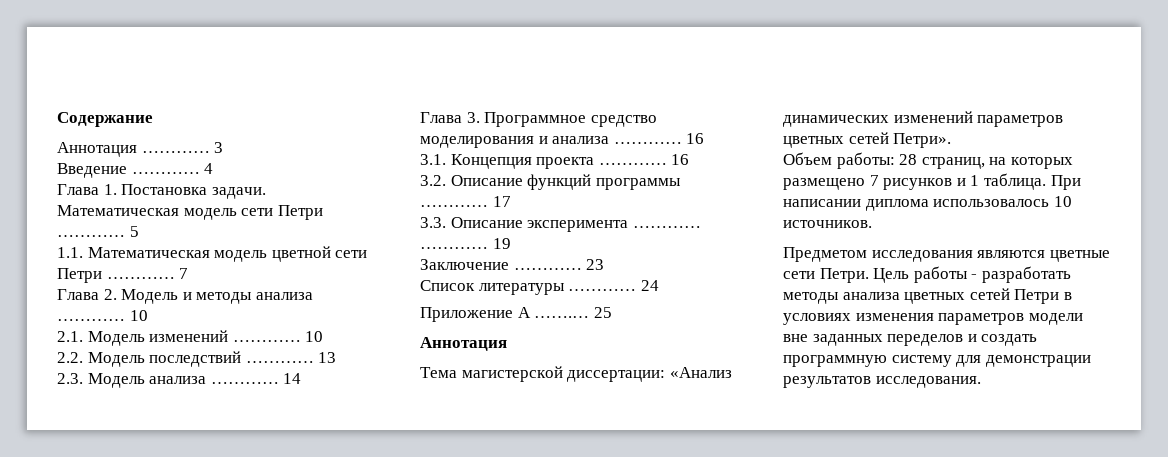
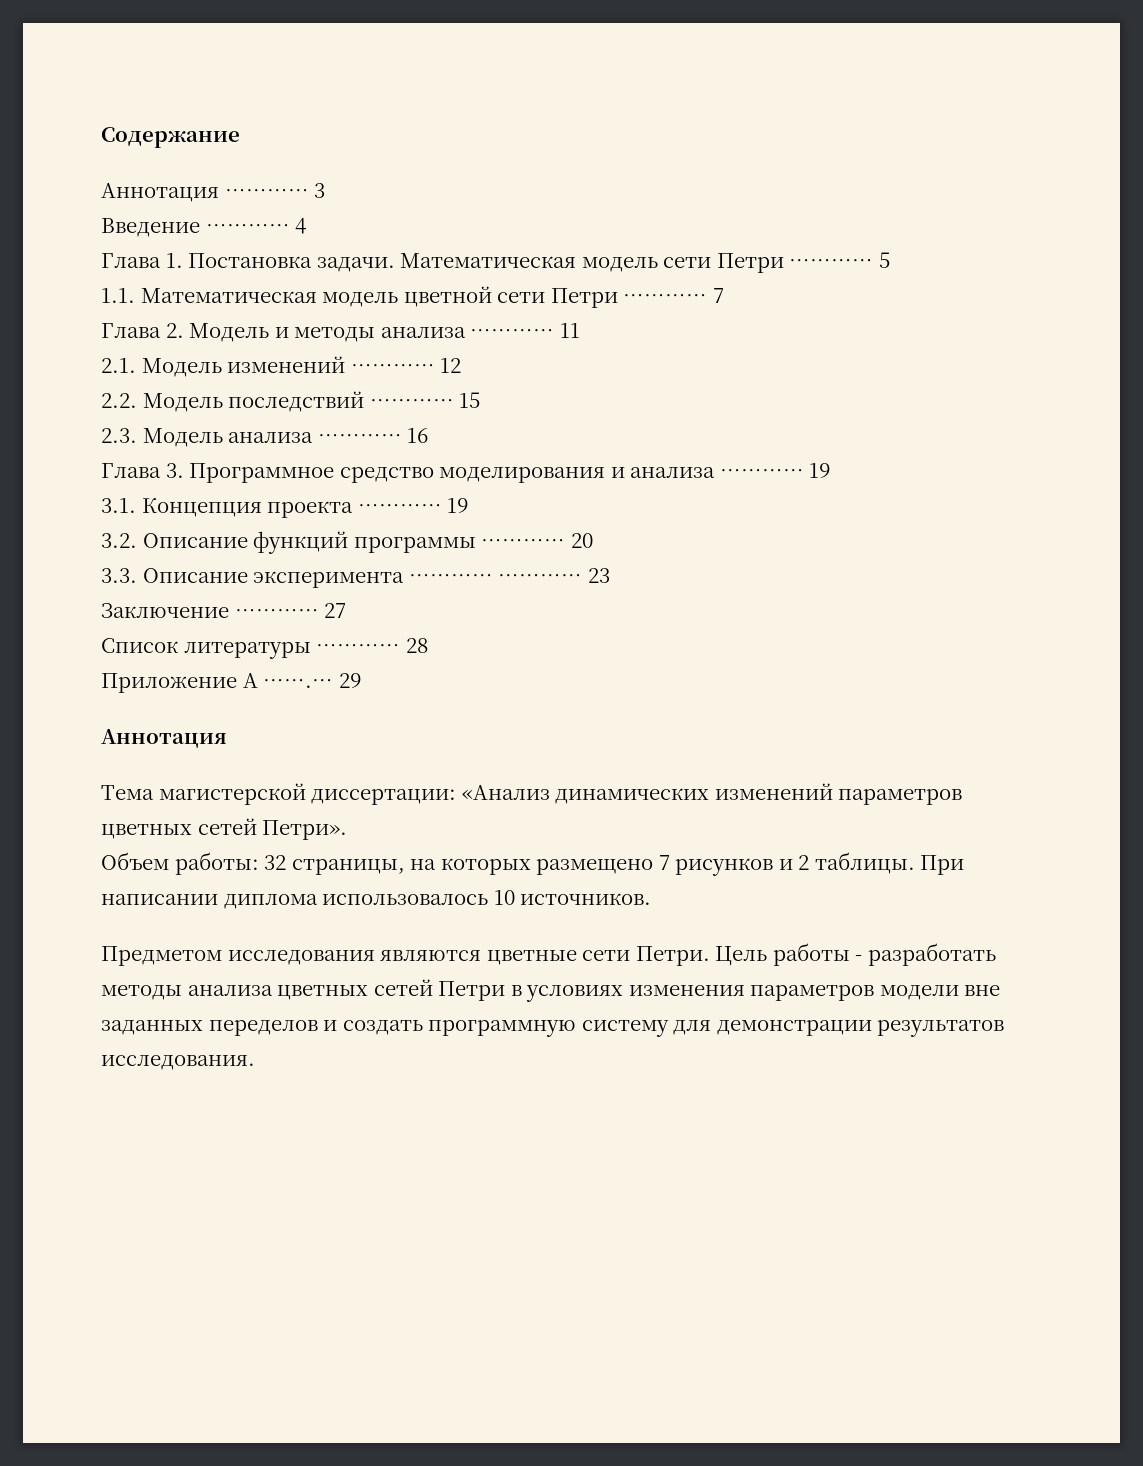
- Глава 2. Модель и методы анализа ………… 10
+ Глава 2. Модель и методы анализа ………… 11
- 2.1. Модель изменений ………… 10
+ 2.1. Модель изменений ………… 12
- 13
+ 15
- 14
+ 16
- Глава 3. Программное средство моделирования и анализа ………… 16
+ Глава 3. Программное средство моделирования и анализа ………… 19
- 3.1. Концепция проекта ………… 16
+ 3.1. Концепция проекта ………… 19
- 17
+ 20
- 19
+ 23
- 23
+ 27
- 24
+ 28
- 25
+ 29
- Объем работы: 28 страниц, на которых размещено 7 рисунков и 1 таблица.
+ Объем работы: 32 страницы, на которых размещено 7 рисунков и 2 таблицы.

